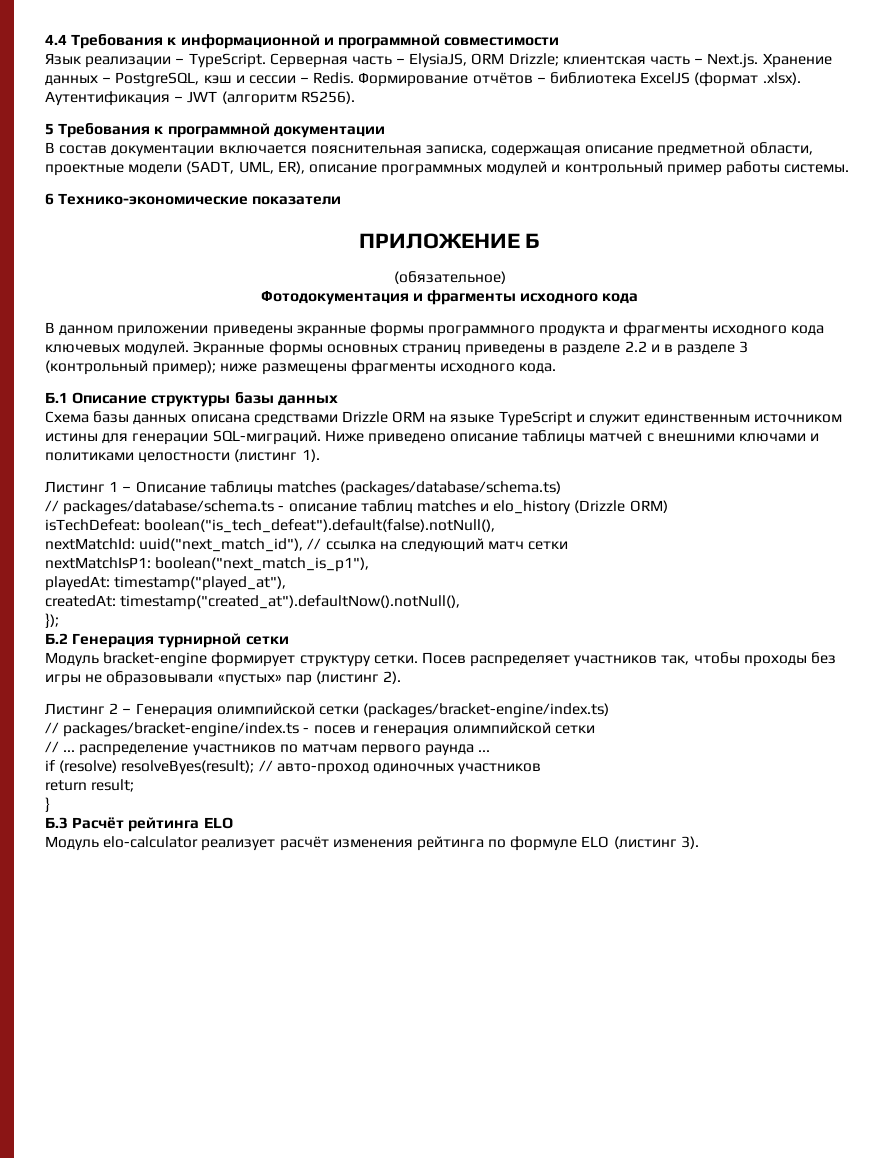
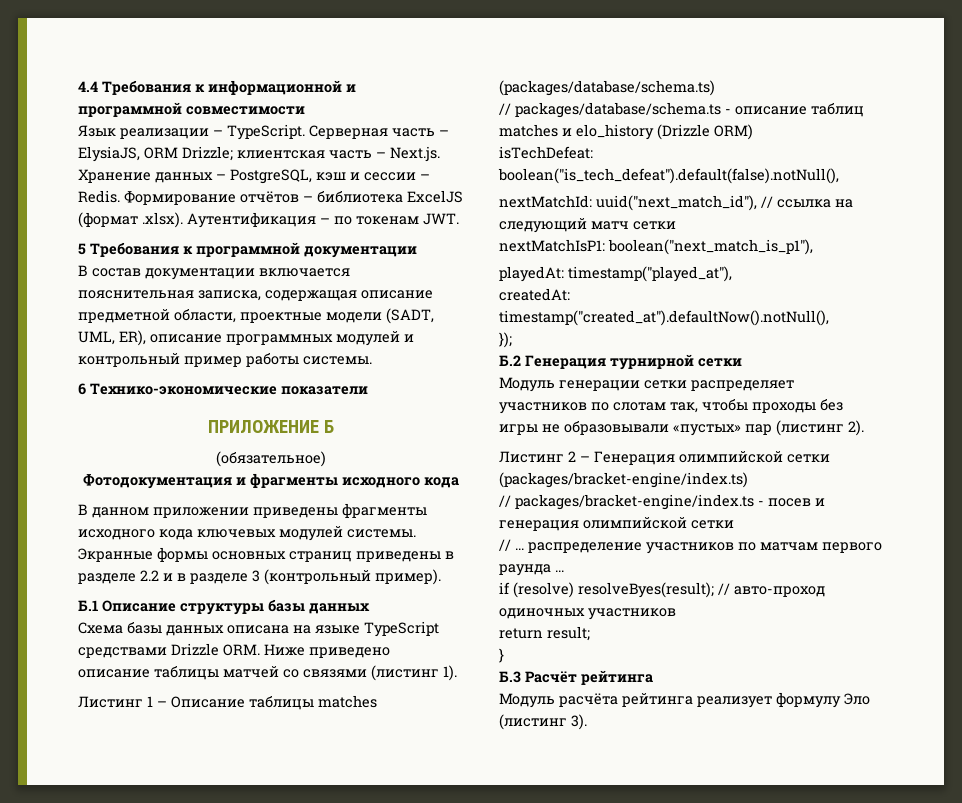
- Формирование отчётов – библиотека ExcelJS (формат .xlsx). Аутентификация – JWT (алгоритм RS256).
+ Формирование отчётов – библиотека ExcelJS (формат .xlsx). Аутентификация – по токенам JWT.
- В данном приложении приведены экранные формы программного продукта и фрагменты исходного кода ключевых модулей.
+ В данном приложении приведены фрагменты исходного кода ключевых модулей системы.
- Экранные формы основных страниц приведены в разделе 2.2 и в разделе 3 (контрольный пример); ниже размещены фрагменты исходного кода.
+ Экранные формы основных страниц приведены в разделе 2.2 и в разделе 3 (контрольный пример).
- Схема базы данных описана средствами Drizzle ORM на языке TypeScript и служит единственным источником истины для генерации SQL-миграций. Ниже приведено описание таблицы матчей с внешними ключами и политиками целостности (листинг 1).
+ Схема базы данных описана на языке TypeScript средствами Drizzle ORM. Ниже приведено описание таблицы матчей со связями (листинг 1).
- Модуль bracket-engine формирует структуру сетки. Посев распределяет участников так, чтобы проходы без игры не образовывали «пустых» пар (листинг 2).
+ Модуль генерации сетки распределяет участников по слотам так, чтобы проходы без игры не образовывали «пустых» пар (листинг 2).
- Б.3 Расчёт рейтинга ELO
- Модуль elo-calculator реализует расчёт изменения рейтинга по формуле ELO (листинг 3).
+ Б.3 Расчёт рейтинга
+ Модуль расчёта рейтинга реализует формулу Эло (листинг 3).

